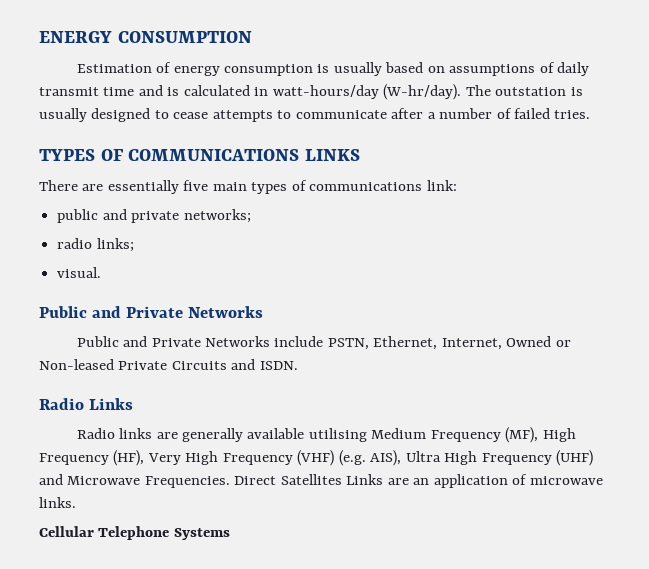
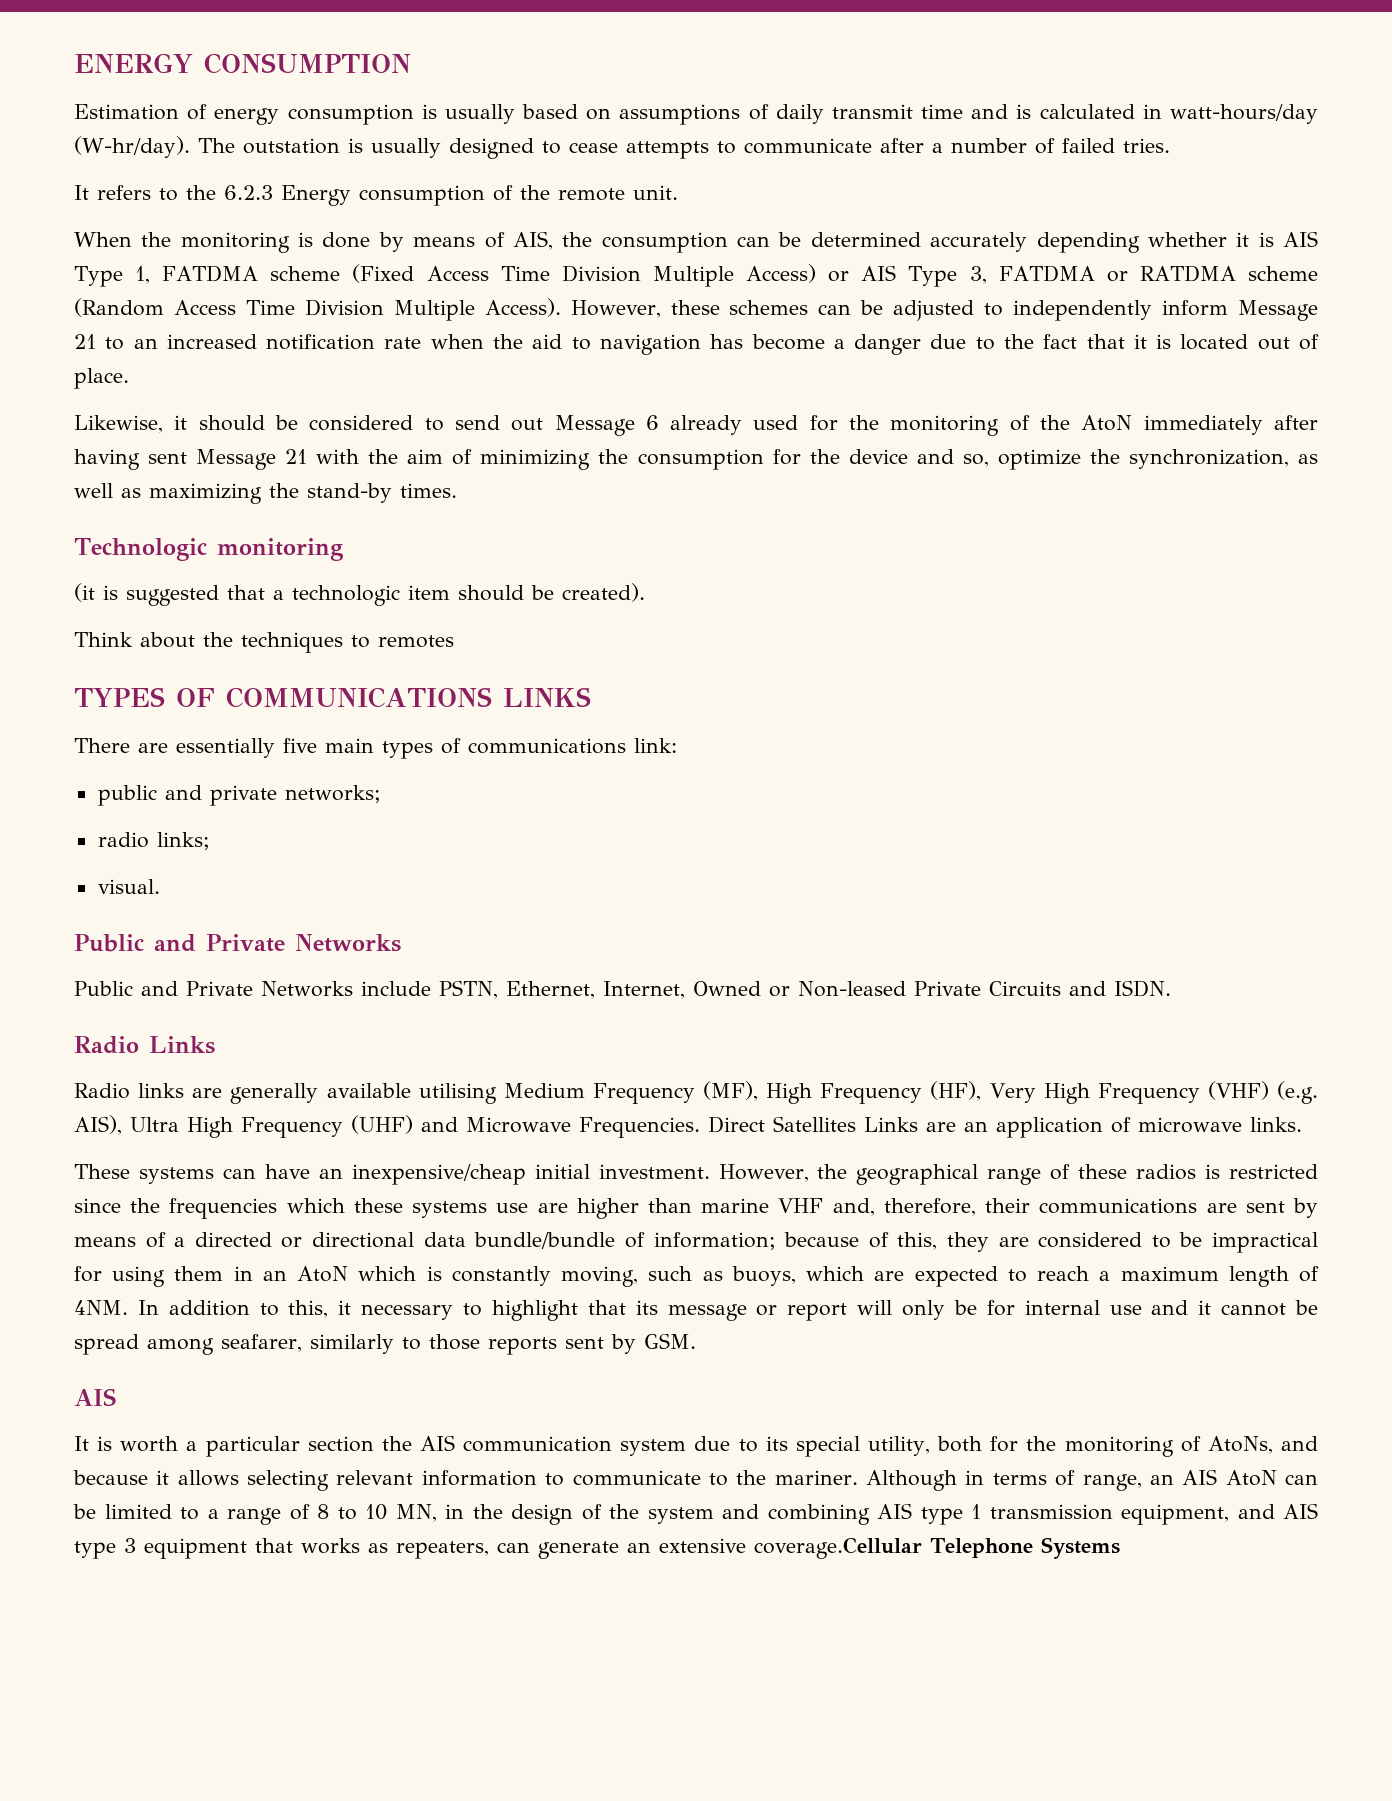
+ It refers to the 6.2.3 Energy consumption of the remote unit.
+ When the monitoring is done by means of AIS, the consumption can be determined accurately depending whether it is AIS Type 1, FATDMA scheme (Fixed Access Time Division Multiple Access) or AIS Type 3, FATDMA or RATDMA scheme (Random Access Time Division Multiple Access). However, these schemes can be adjusted to independently inform Message 21 to an increased notification rate when the aid to navigation has become a danger due to the fact that it is located out of place.
+ Likewise, it should be considered to send out Message 6 already used for the monitoring of the AtoN immediately after having sent Message 21 with the aim of minimizing the consumption for the device and so, optimize the synchronization, as well as maximizing the stand-by times.
+ Technologic monitoring
+ (it is suggested that a technologic item should be created).
+ Think about the techniques to remotes
- Cellular Telephone Systems
+ These systems can have an inexpensive/cheap initial investment. However, the geographical range of these radios is restricted since the frequencies which these systems use are higher than marine VHF and, therefore, their communications are sent by means of a directed or directional data bundle/bundle of information; because of this, they are considered to be impractical for using them in an AtoN which is constantly moving, such as buoys, which are expected to reach a maximum length of 4NM. In addition to this, it necessary to highlight that its message or report will only be for internal use and it cannot be spread among seafarer, similarly to those reports sent by GSM.
+ AIS
+ It is worth a particular section the AIS communication system due to its special utility, both for the monitoring of AtoNs, and because it allows selecting relevant information to communicate to the mariner. Although in terms of range, an AIS AtoN can be limited to a range of 8 to 10 MN, in the design of the system and combining AIS type 1 transmission equipment, and AIS type 3 equipment that works as repeaters, can generate an extensive coverage.Cellular Telephone Systems

